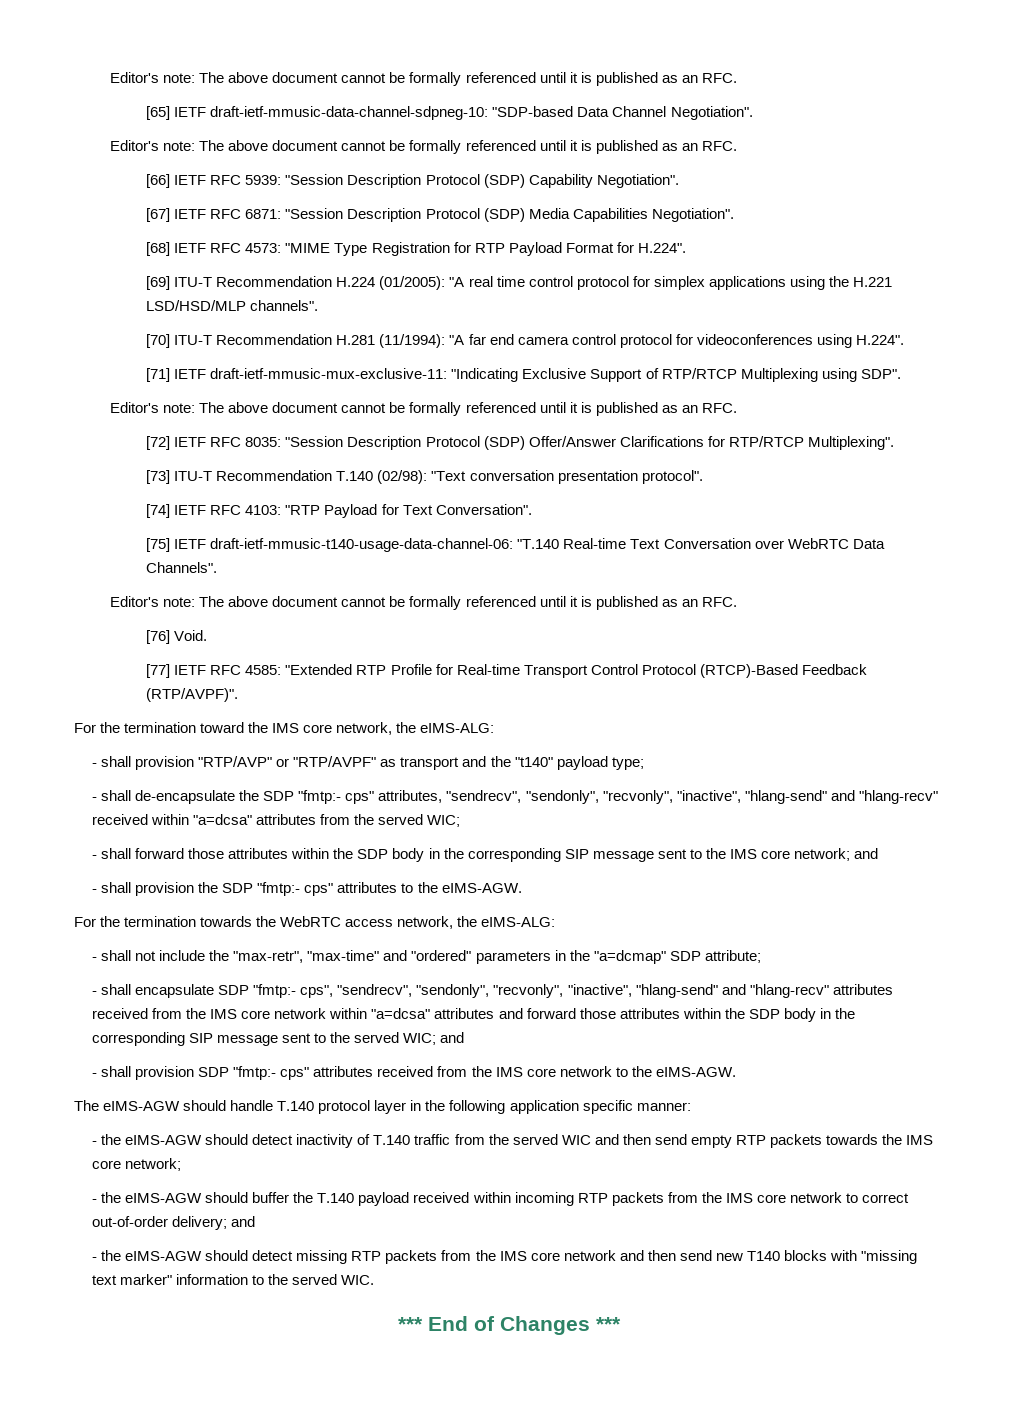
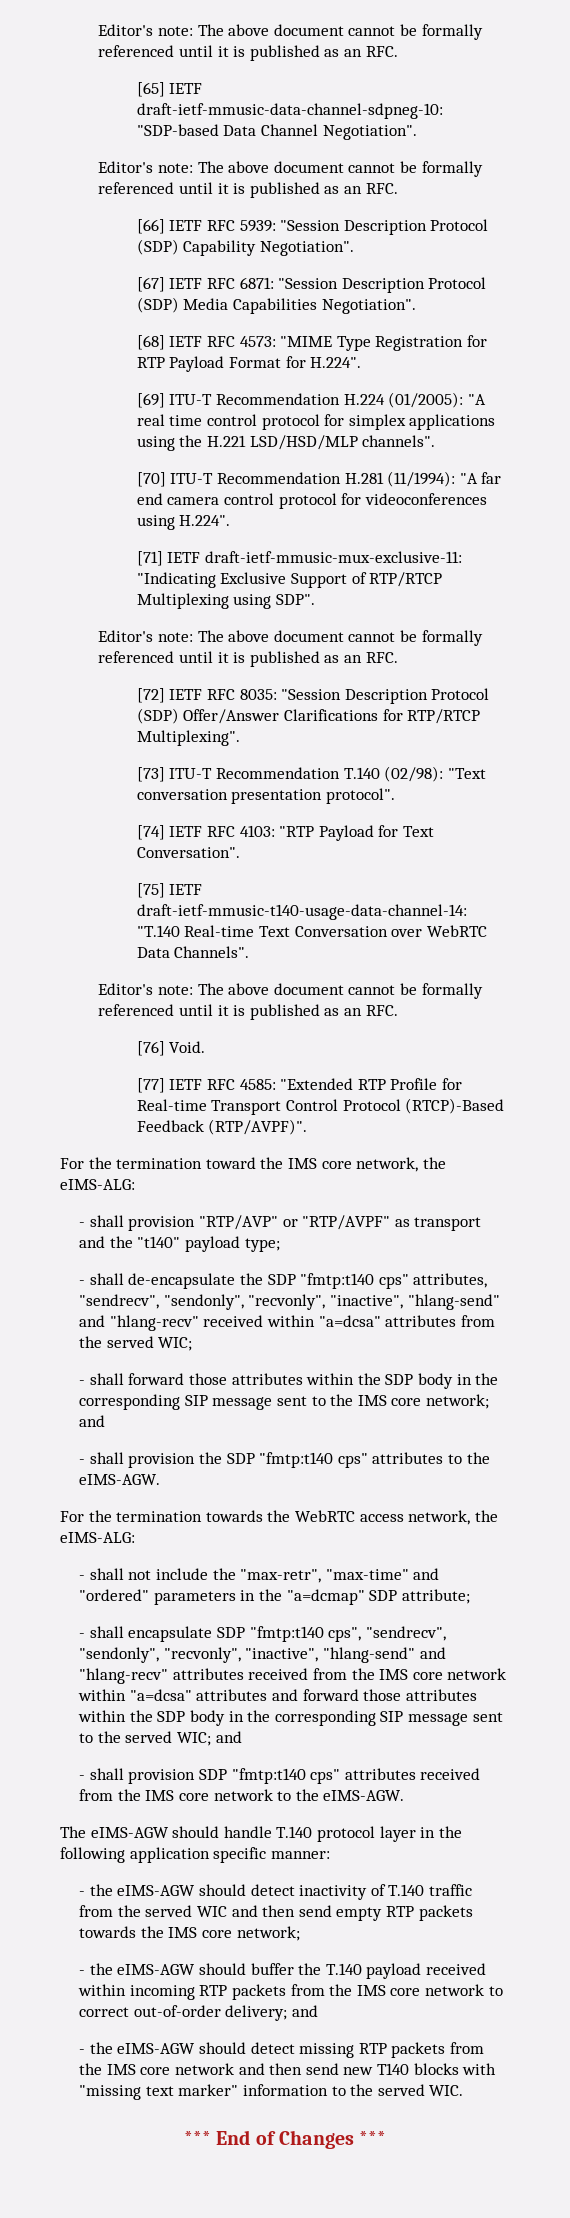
- [75] IETF draft-ietf-mmusic-t140-usage-data-channel-06: "T.140 Real-time Text Conversation over WebRTC Data Channels".
+ [75] IETF draft-ietf-mmusic-t140-usage-data-channel-14: "T.140 Real-time Text Conversation over WebRTC Data Channels".
- - shall de-encapsulate the SDP "fmtp:- cps" attributes, "sendrecv", "sendonly", "recvonly", "inactive", "hlang-send" and "hlang-recv" received within "a=dcsa" attributes from the served WIC;
+ - shall de-encapsulate the SDP "fmtp:t140 cps" attributes, "sendrecv", "sendonly", "recvonly", "inactive", "hlang-send" and "hlang-recv" received within "a=dcsa" attributes from the served WIC;
- - shall provision the SDP "fmtp:- cps" attributes to the eIMS-AGW.
+ - shall provision the SDP "fmtp:t140 cps" attributes to the eIMS-AGW.
- - shall encapsulate SDP "fmtp:- cps", "sendrecv", "sendonly", "recvonly", "inactive", "hlang-send" and "hlang-recv" attributes received from the IMS core network within "a=dcsa" attributes and forward those attributes within the SDP body in the corresponding SIP message sent to the served WIC; and
+ - shall encapsulate SDP "fmtp:t140 cps", "sendrecv", "sendonly", "recvonly", "inactive", "hlang-send" and "hlang-recv" attributes received from the IMS core network within "a=dcsa" attributes and forward those attributes within the SDP body in the corresponding SIP message sent to the served WIC; and
- - shall provision SDP "fmtp:- cps" attributes received from the IMS core network to the eIMS-AGW.
+ - shall provision SDP "fmtp:t140 cps" attributes received from the IMS core network to the eIMS-AGW.

